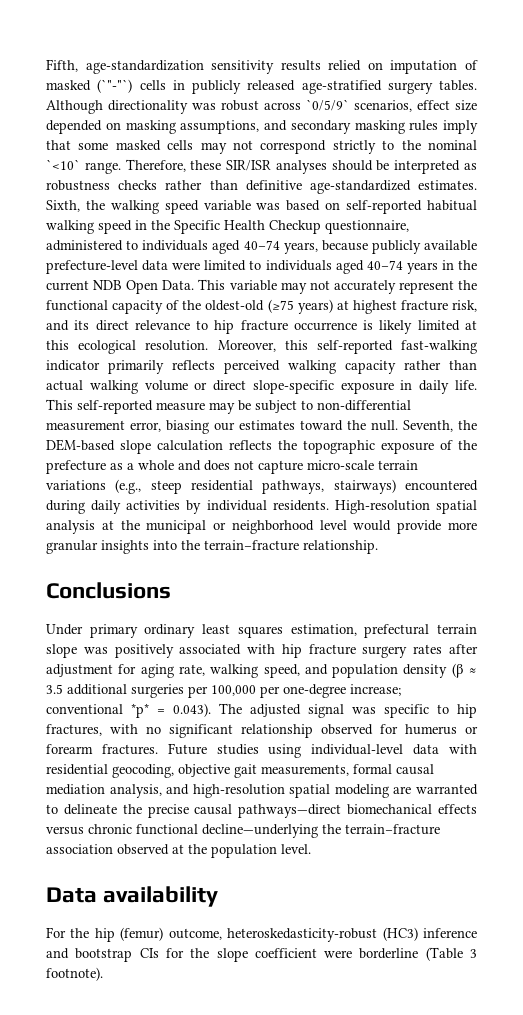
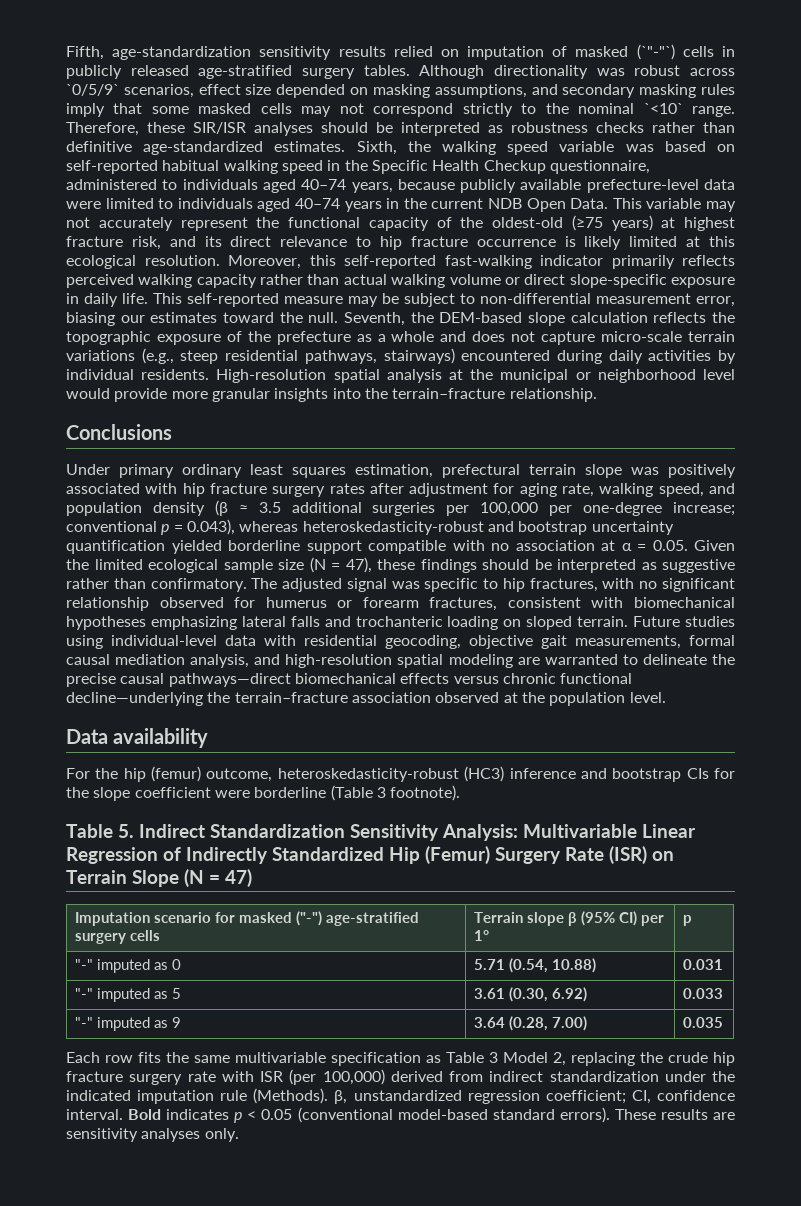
- Under primary ordinary least squares estimation, prefectural terrain slope was positively associated with hip fracture surgery rates after adjustment for aging rate, walking speed, and population density (β ≈ 3.5 additional surgeries per 100,000 per one-degree increase; conventional *p* = 0.043). The adjusted signal was specific to hip fractures, with no significant relationship observed for humerus or forearm fractures.
+ Under primary ordinary least squares estimation, prefectural terrain slope was positively associated with hip fracture surgery rates after adjustment for aging rate, walking speed, and population density (β ≈ 3.5 additional surgeries per 100,000 per one-degree increase; conventional p = 0.043), whereas heteroskedasticity-robust and bootstrap uncertainty quantification yielded borderline support compatible with no association at α = 0.05. Given the limited ecological sample size (N = 47), these findings should be interpreted as suggestive rather than confirmatory. The adjusted signal was specific to hip fractures, with no significant relationship observed for humerus or forearm fractures, consistent with biomechanical hypotheses emphasizing lateral falls and trochanteric loading on sloped terrain.
+ Table 5. Indirect Standardization Sensitivity Analysis: Multivariable Linear Regression of Indirectly Standardized Hip (Femur) Surgery Rate (ISR) on Terrain Slope (N = 47)
+ Imputation scenario for masked ("-") age-stratified surgery cells | Terrain slope β (95% CI) per 1° | p
+ "-" imputed as 0 | 5.71 (0.54, 10.88) | 0.031
+ "-" imputed as 5 | 3.61 (0.30, 6.92) | 0.033
+ "-" imputed as 9 | 3.64 (0.28, 7.00) | 0.035
+ Each row fits the same multivariable specification as Table 3 Model 2, replacing the crude hip fracture surgery rate with ISR (per 100,000) derived from indirect standardization under the indicated imputation rule (Methods). β, unstandardized regression coefficient; CI, confidence interval. Bold indicates p < 0.05 (conventional model-based standard errors). These results are sensitivity analyses only.

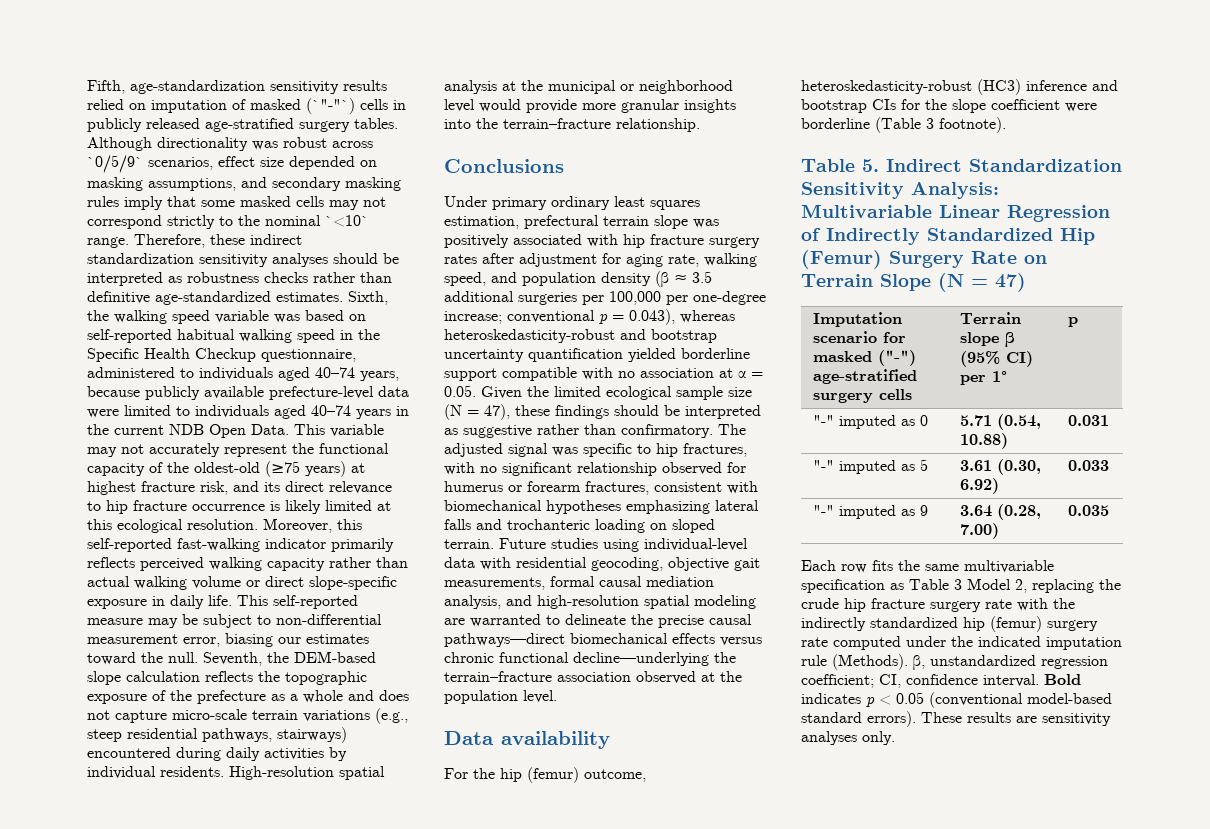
- Therefore, these SIR/ISR analyses should be interpreted as robustness checks rather than definitive age-standardized estimates.
+ Therefore, these indirect standardization sensitivity analyses should be interpreted as robustness checks rather than definitive age-standardized estimates.
- Table 5. Indirect Standardization Sensitivity Analysis: Multivariable Linear Regression of Indirectly Standardized Hip (Femur) Surgery Rate (ISR) on Terrain Slope (N = 47)
+ Table 5. Indirect Standardization Sensitivity Analysis: Multivariable Linear Regression of Indirectly Standardized Hip (Femur) Surgery Rate on Terrain Slope (N = 47)
- Each row fits the same multivariable specification as Table 3 Model 2, replacing the crude hip fracture surgery rate with ISR (per 100,000) derived from indirect standardization under the indicated imputation rule (Methods). β, unstandardized regression coefficient; CI, confidence interval.
+ Each row fits the same multivariable specification as Table 3 Model 2, replacing the crude hip fracture surgery rate with the indirectly standardized hip (femur) surgery rate computed under the indicated imputation rule (Methods). β, unstandardized regression coefficient; CI, confidence interval.

